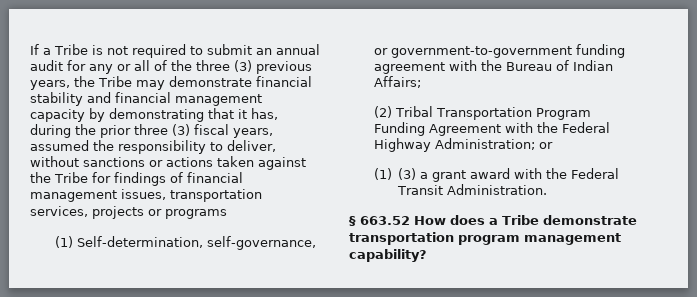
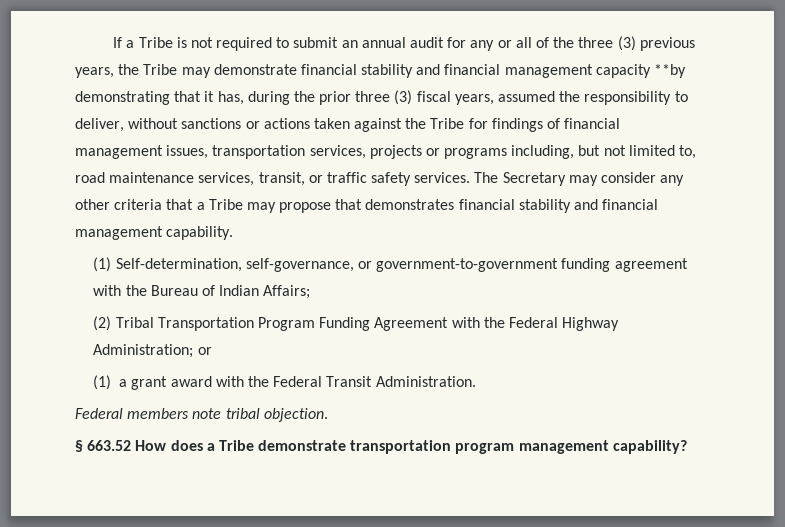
- If a Tribe is not required to submit an annual audit for any or all of the three (3) previous years, the Tribe may demonstrate financial stability and financial management capacity by demonstrating that it has, during the prior three (3) fiscal years, assumed the responsibility to deliver, without sanctions or actions taken against the Tribe for findings of financial management issues, transportation services, projects or programs
+ If a Tribe is not required to submit an annual audit for any or all of the three (3) previous years, the Tribe may demonstrate financial stability and financial management capacity **by demonstrating that it has, during the prior three (3) fiscal years, assumed the responsibility to deliver, without sanctions or actions taken against the Tribe for findings of financial management issues, transportation services, projects or programs including, but not limited to, road maintenance services, transit, or traffic safety services. The Secretary may consider any other criteria that a Tribe may propose that demonstrates financial stability and financial management capability.
- (1) (3) a grant award with the Federal Transit Administration.
+ (1) a grant award with the Federal Transit Administration.
+ Federal members note tribal objection.

